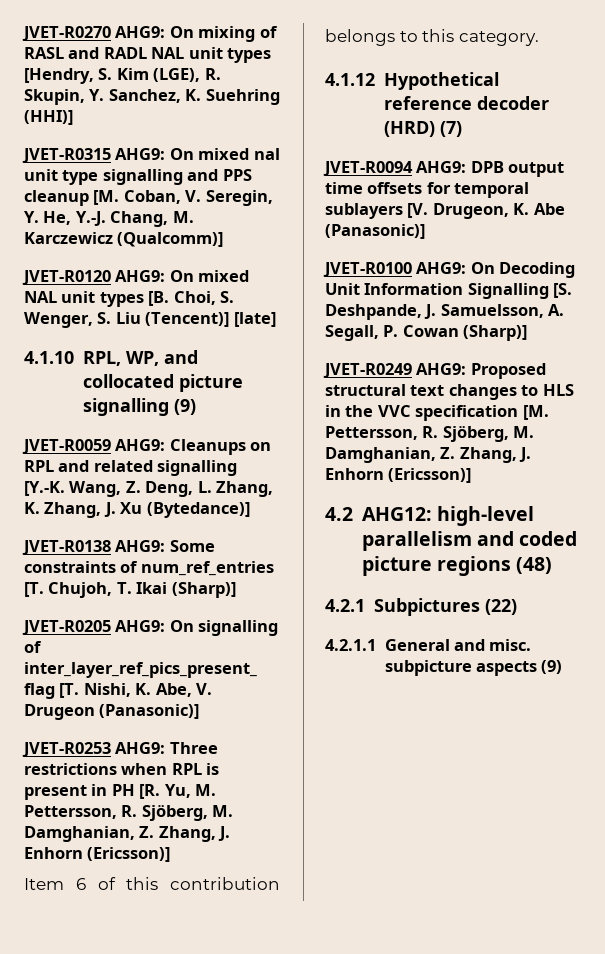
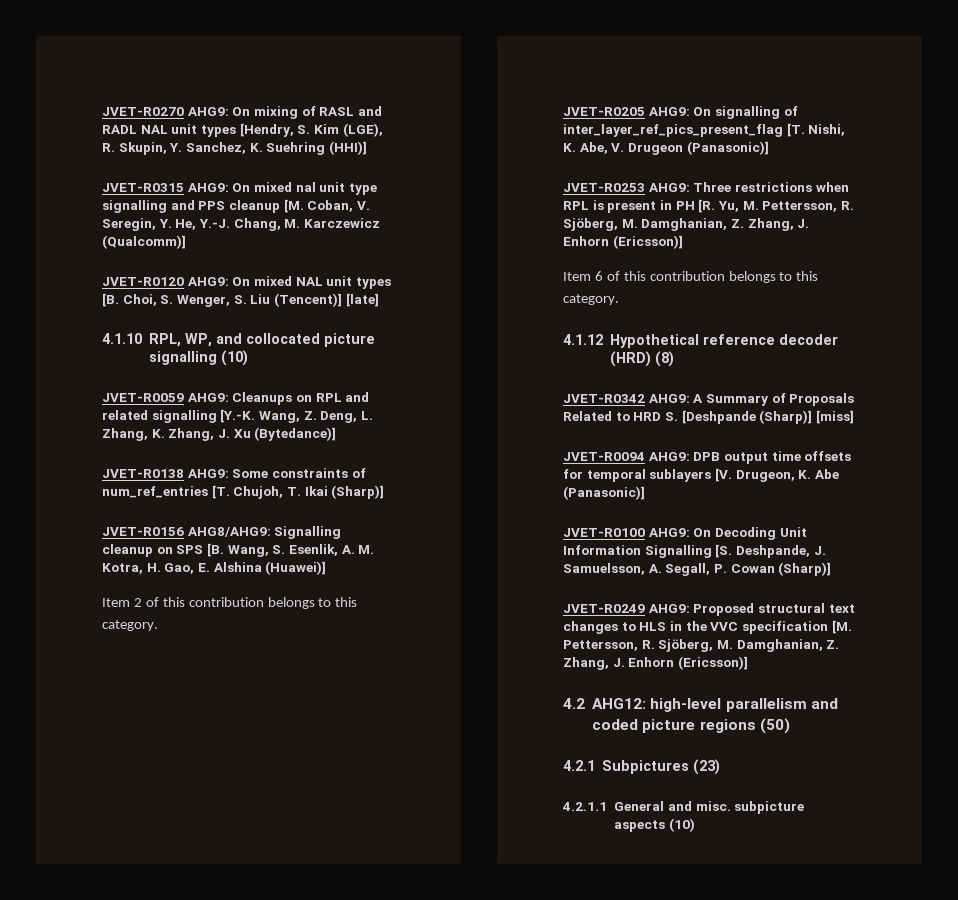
- 4.1.10 RPL, WP, and collocated picture signalling (9)
+ 4.1.10 RPL, WP, and collocated picture signalling (10)
+ JVET-R0156 AHG8/AHG9: Signalling cleanup on SPS [B. Wang, S. Esenlik, A. M. Kotra, H. Gao, E. Alshina (Huawei)]
+ Item 2 of this contribution belongs to this category.
- 4.1.12 Hypothetical reference decoder (HRD) (7)
+ 4.1.12 Hypothetical reference decoder (HRD) (8)
+ JVET-R0342 AHG9: A Summary of Proposals Related to HRD S. [Deshpande (Sharp)] [miss]
- 4.2 AHG12: high-level parallelism and coded picture regions (48)
+ 4.2 AHG12: high-level parallelism and coded picture regions (50)
- 4.2.1 Subpictures (22)
+ 4.2.1 Subpictures (23)
- 4.2.1.1 General and misc. subpicture aspects (9)
+ 4.2.1.1 General and misc. subpicture aspects (10)

